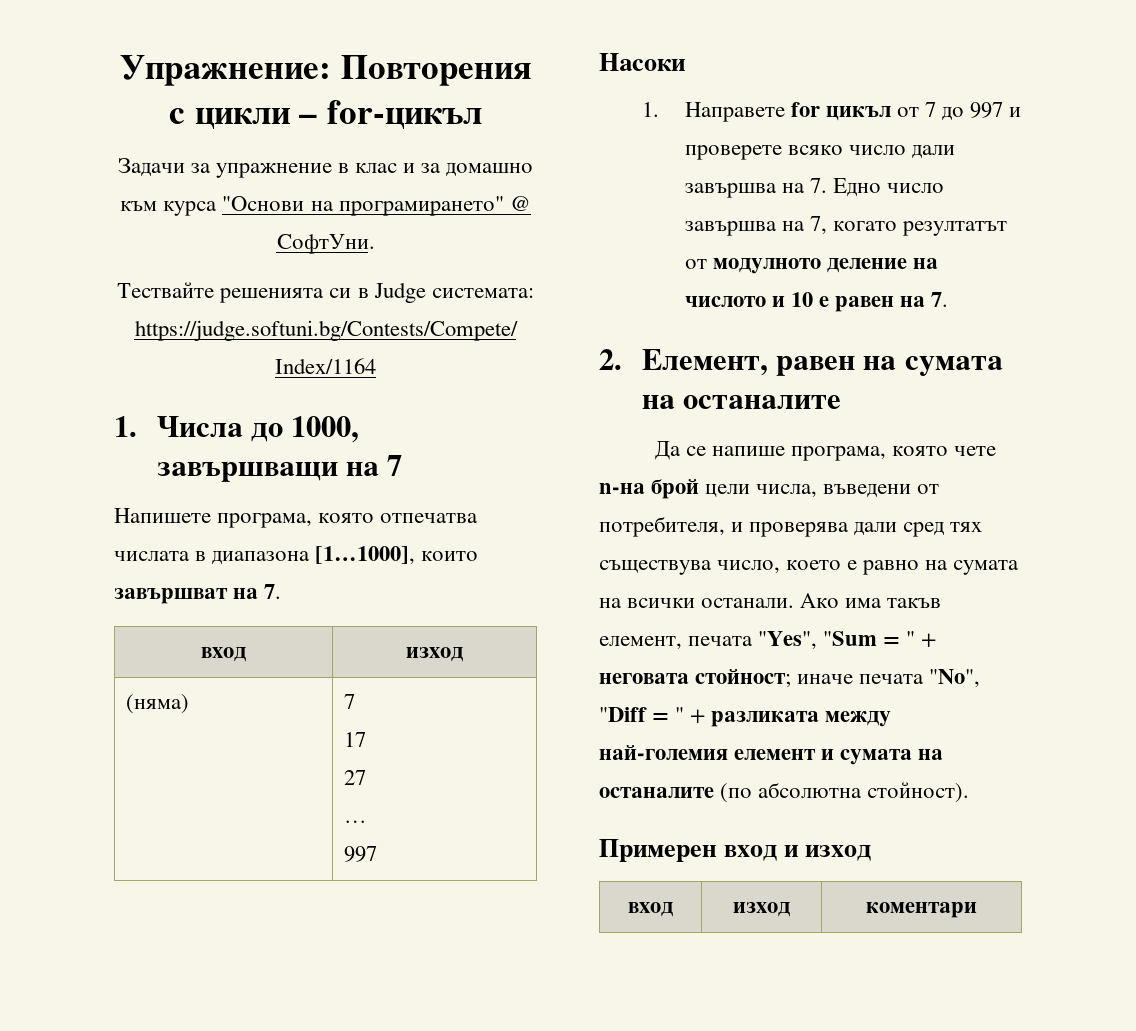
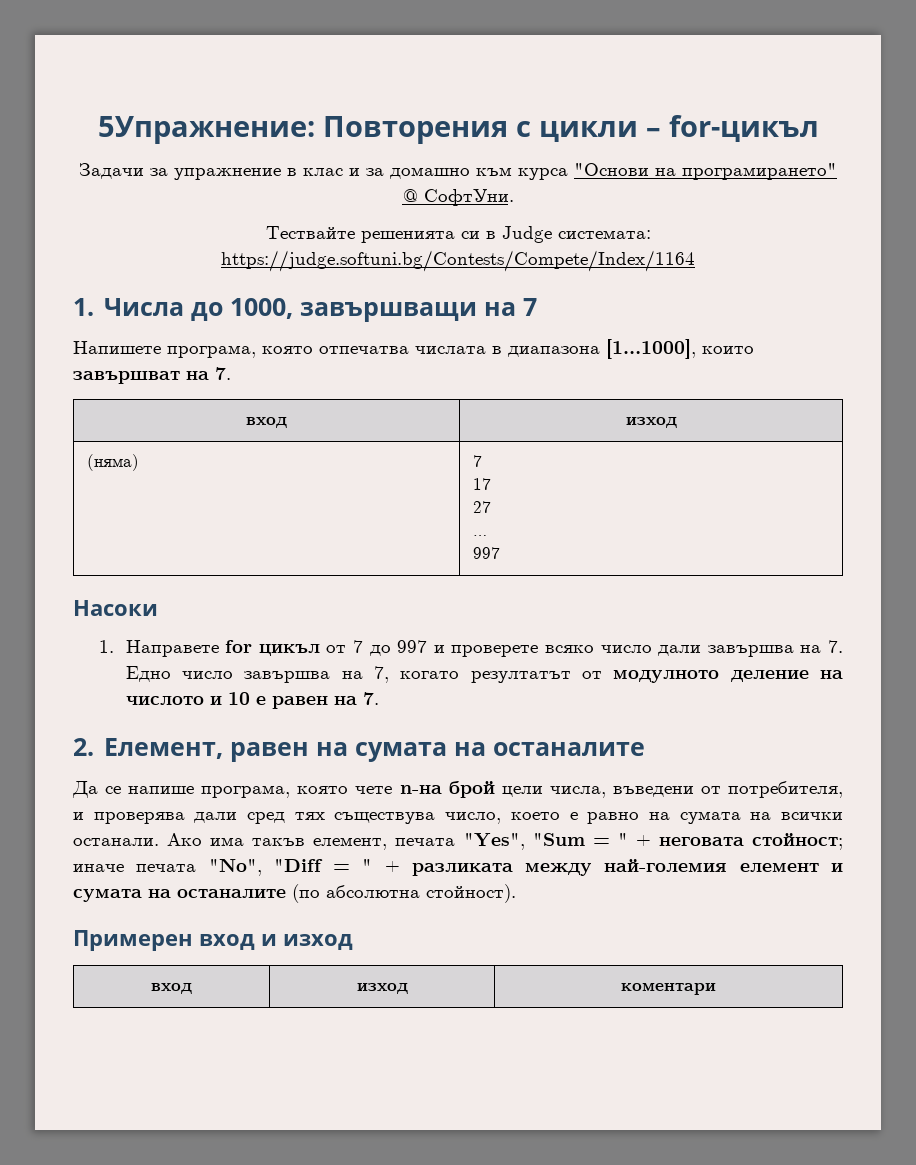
- Упражнениe: Повторения с цикли – for-цикъл
+ 5Упражнениe: Повторения с цикли – for-цикъл

